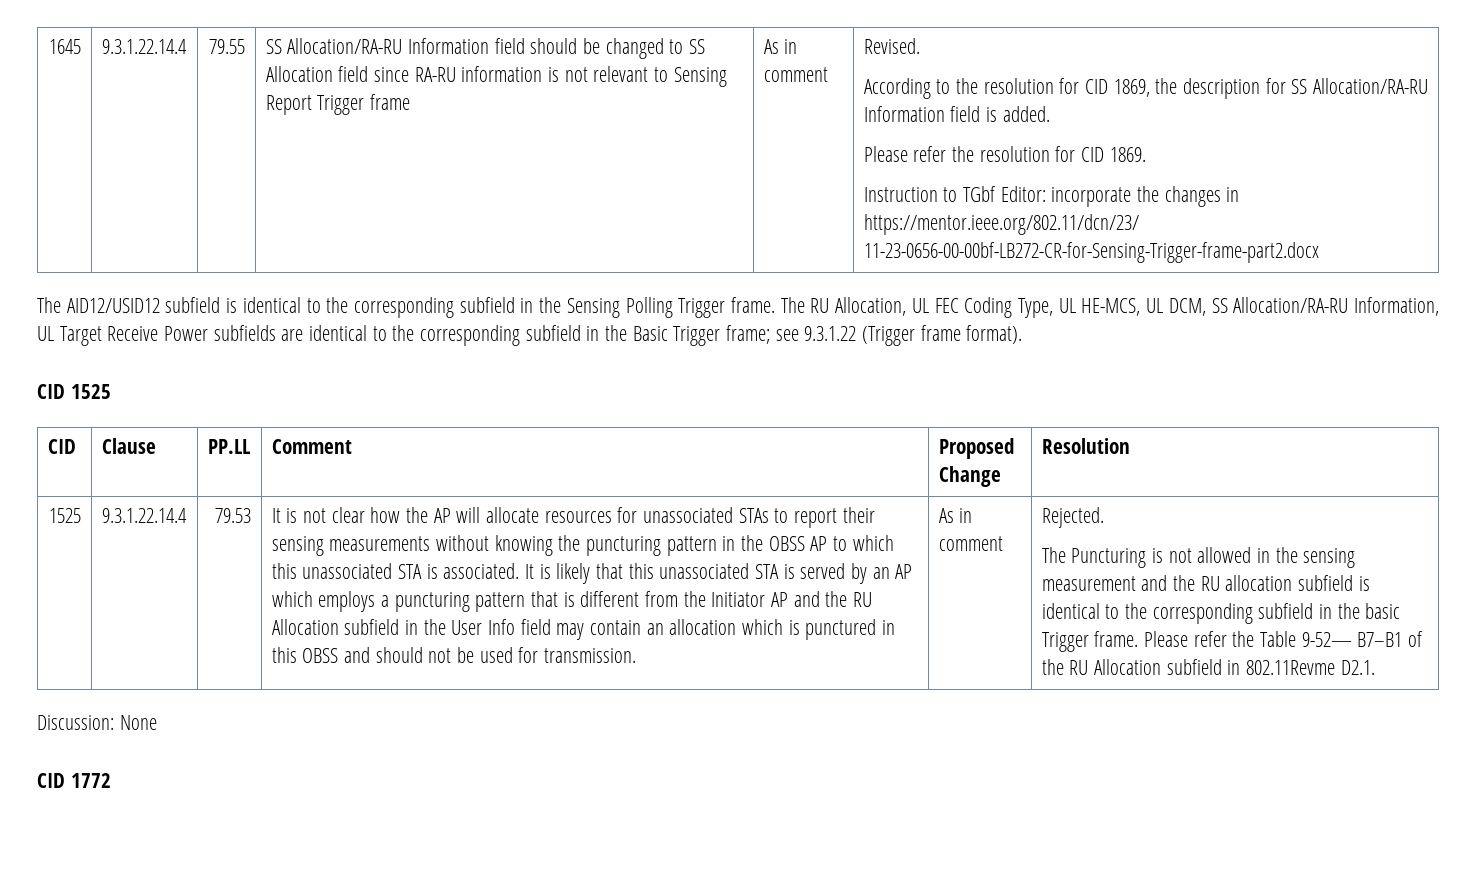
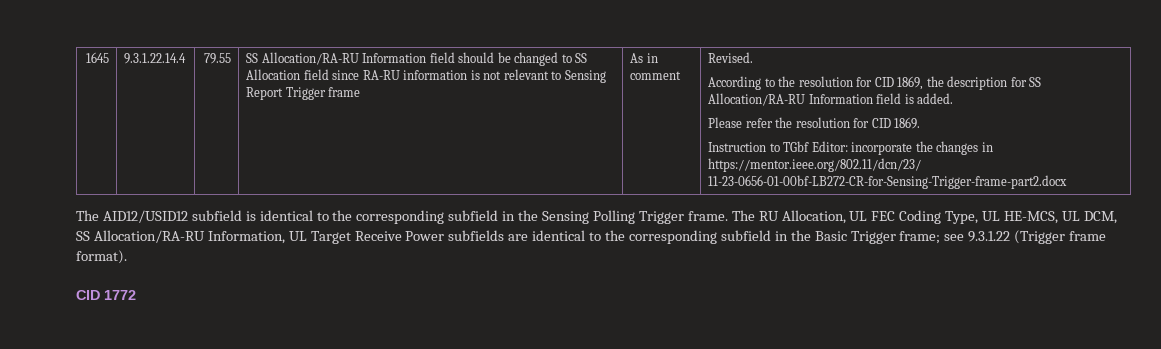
- Instruction to TGbf Editor: incorporate the changes in https://mentor.ieee.org/802.11/dcn/23/ 11-23-0656-00-00bf-LB272-CR-for-Sensing-Trigger-frame-part2.docx
+ Instruction to TGbf Editor: incorporate the changes in https://mentor.ieee.org/802.11/dcn/23/ 11-23-0656-01-00bf-LB272-CR-for-Sensing-Trigger-frame-part2.docx
- CID 1525
- CID | Clause | PP.LL | Comment | Proposed Change | Resolution
- 1525 | 9.3.1.22.14.4 | 79.53 | It is not clear how the AP will allocate resources for unassociated STAs to report their sensing measurements without knowing the puncturing pattern in the OBSS AP to which this unassociated STA is associated. It is likely that this unassociated STA is served by an AP which employs a puncturing pattern that is different from the Initiator AP and the RU Allocation subfield in the User Info field may contain an allocation which is punctured in this OBSS and should not be used for transmission. | As in comment | Rejected.
- The Puncturing is not allowed in the sensing measurement and the RU allocation subfield is identical to the corresponding subfield in the basic Trigger frame. Please refer the Table 9-52— B7–B1 of the RU Allocation subfield in 802.11Revme D2.1.
- Discussion: None

